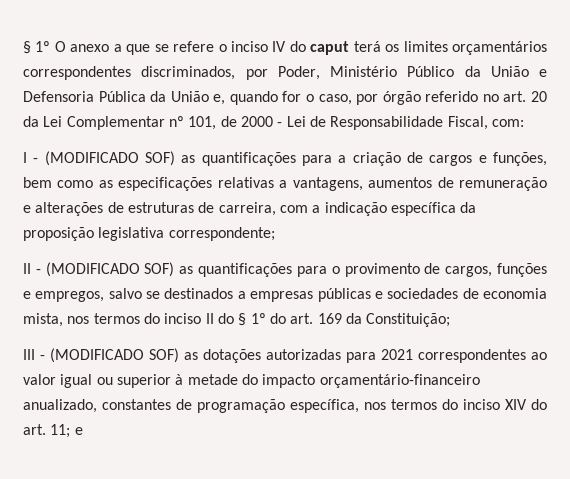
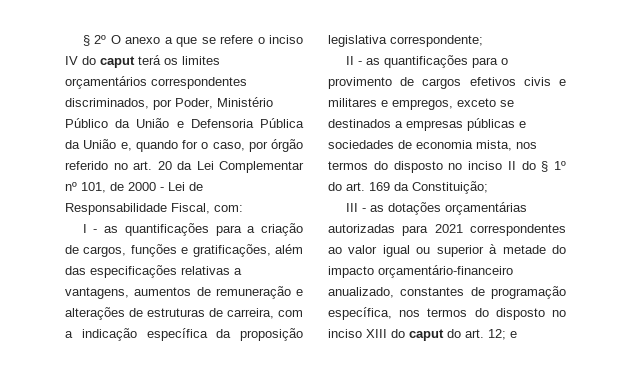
- § 1º O anexo a que se refere o inciso IV do caput terá os limites orçamentários correspondentes discriminados, por Poder, Ministério Público da União e Defensoria Pública da União e, quando for o caso, por órgão referido no art. 20 da Lei Complementar nº 101, de 2000 - Lei de Responsabilidade Fiscal, com:
+ § 2º O anexo a que se refere o inciso IV do caput terá os limites orçamentários correspondentes discriminados, por Poder, Ministério Público da União e Defensoria Pública da União e, quando for o caso, por órgão referido no art. 20 da Lei Complementar nº 101, de 2000 - Lei de Responsabilidade Fiscal, com:
- I - (MODIFICADO SOF) as quantificações para a criação de cargos e funções, bem como as especificações relativas a vantagens, aumentos de remuneração e alterações de estruturas de carreira, com a indicação específica da proposição legislativa correspondente;
+ I - as quantificações para a criação de cargos, funções e gratificações, além das especificações relativas a vantagens, aumentos de remuneração e alterações de estruturas de carreira, com a indicação específica da proposição legislativa correspondente;
- II - (MODIFICADO SOF) as quantificações para o provimento de cargos, funções e empregos, salvo se destinados a empresas públicas e sociedades de economia mista, nos termos do inciso II do § 1º do art. 169 da Constituição;
+ II - as quantificações para o provimento de cargos efetivos civis e militares e empregos, exceto se destinados a empresas públicas e sociedades de economia mista, nos termos do disposto no inciso II do § 1º do art. 169 da Constituição;
- III - (MODIFICADO SOF) as dotações autorizadas para 2021 correspondentes ao valor igual ou superior à metade do impacto orçamentário-financeiro anualizado, constantes de programação específica, nos termos do inciso XIV do art. 11; e
+ III - as dotações orçamentárias autorizadas para 2021 correspondentes ao valor igual ou superior à metade do impacto orçamentário-financeiro anualizado, constantes de programação específica, nos termos do disposto no inciso XIII do caput do art. 12; e

